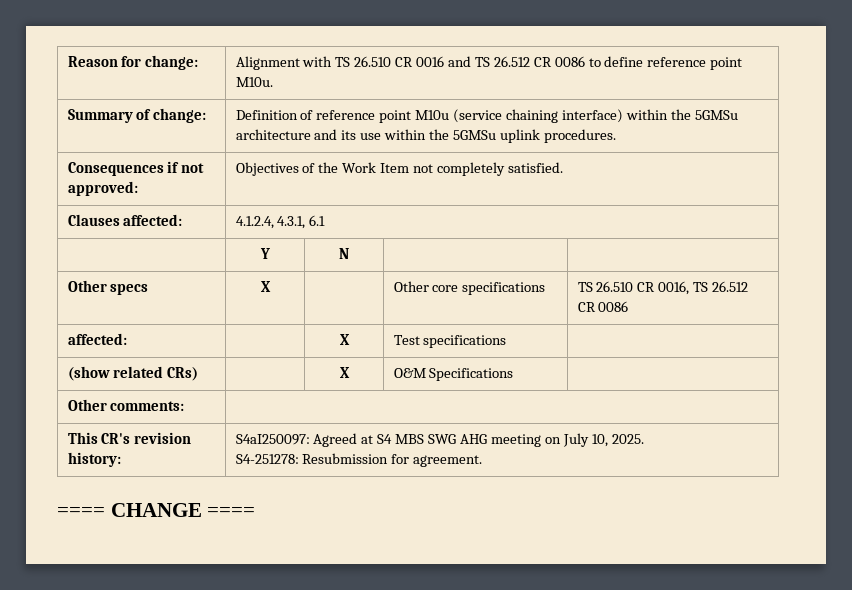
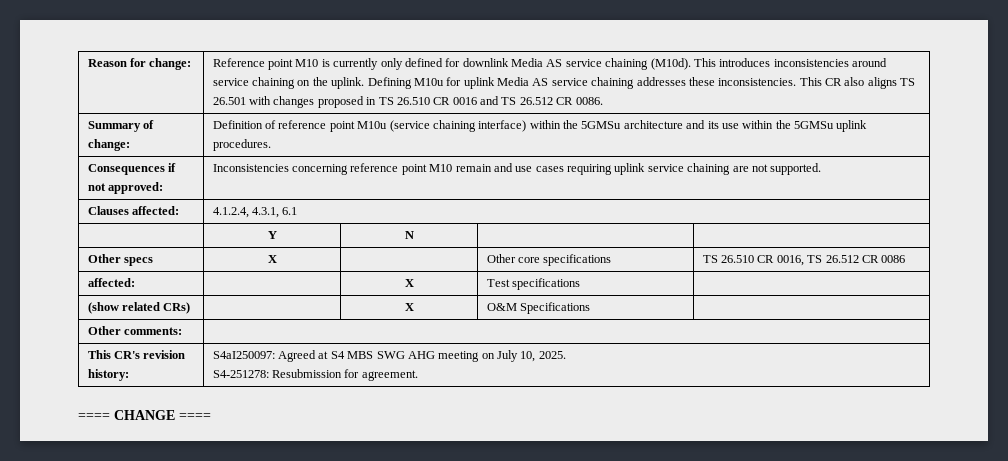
- Alignment with TS 26.510 CR 0016 and TS 26.512 CR 0086 to define reference point M10u.
+ Reference point M10 is currently only defined for downlink Media AS service chaining (M10d). This introduces inconsistencies around service chaining on the uplink. Defining M10u for uplink Media AS service chaining addresses these inconsistencies. This CR also aligns TS 26.501 with changes proposed in TS 26.510 CR 0016 and TS 26.512 CR 0086.
- Consequences if not approved: | Objectives of the Work Item not completely satisfied.
+ Consequences if not approved: | Inconsistencies concerning reference point M10 remain and use cases requiring uplink service chaining are not supported.

